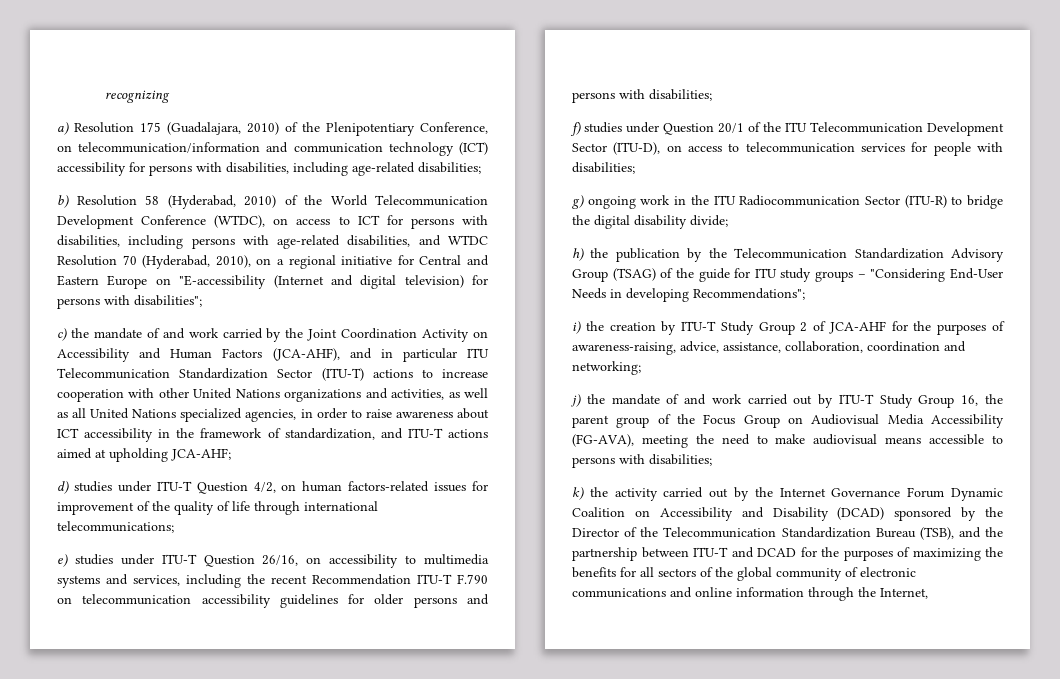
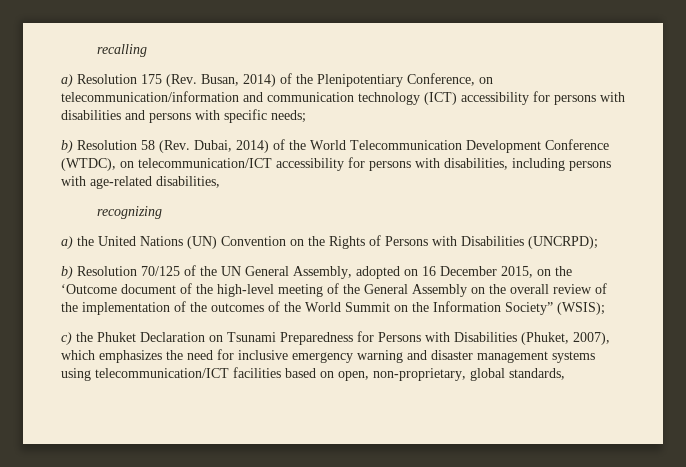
- recognizing
+ recalling
- a) Resolution 175 (Guadalajara, 2010) of the Plenipotentiary Conference, on telecommunication/information and communication technology (ICT) accessibility for persons with disabilities, including age-related disabilities;
+ a) Resolution 175 (Rev. Busan, 2014) of the Plenipotentiary Conference, on telecommunication/information and communication technology (ICT) accessibility for persons with disabilities and persons with specific needs;
- b) Resolution 58 (Hyderabad, 2010) of the World Telecommunication Development Conference (WTDC), on access to ICT for persons with disabilities, including persons with age-related disabilities, and WTDC Resolution 70 (Hyderabad, 2010), on a regional initiative for Central and Eastern Europe on "E-accessibility (Internet and digital television) for persons with disabilities";
- c) the mandate of and work carried by the Joint Coordination Activity on Accessibility and Human Factors (JCA-AHF), and in particular ITU Telecommunication Standardization Sector (ITU-T) actions to increase cooperation with other United Nations organizations and activities, as well as all United Nations specialized agencies, in order to raise awareness about ICT accessibility in the framework of standardization, and ITU-T actions aimed at upholding JCA-AHF;
- d) studies under ITU-T Question 4/2, on human factors-related issues for improvement of the quality of life through international telecommunications;
- e) studies under ITU-T Question 26/16, on accessibility to multimedia systems and services, including the recent Recommendation ITU-T F.790 on telecommunication accessibility guidelines for older persons and persons with disabilities;
- f) studies under Question 20/1 of the ITU Telecommunication Development Sector (ITU-D), on access to telecommunication services for people with disabilities;
- g) ongoing work in the ITU Radiocommunication Sector (ITU-R) to bridge the digital disability divide;
- h) the publication by the Telecommunication Standardization Advisory Group (TSAG) of the guide for ITU study groups – "Considering End-User Needs in developing Recommendations";
- i) the creation by ITU-T Study Group 2 of JCA-AHF for the purposes of awareness-raising, advice, assistance, collaboration, coordination and networking;
- j) the mandate of and work carried out by ITU-T Study Group 16, the parent group of the Focus Group on Audiovisual Media Accessibility (FG-AVA), meeting the need to make audiovisual means accessible to persons with disabilities;
- k) the activity carried out by the Internet Governance Forum Dynamic Coalition on Accessibility and Disability (DCAD) sponsored by the Director of the Telecommunication Standardization Bureau (TSB), and the partnership between ITU-T and DCAD for the purposes of maximizing the benefits for all sectors of the global community of electronic communications and online information through the Internet,
+ b) Resolution 58 (Rev. Dubai, 2014) of the World Telecommunication Development Conference (WTDC), on telecommunication/ICT accessibility for persons with disabilities, including persons with age-related disabilities,
+ recognizing
+ a) the United Nations (UN) Convention on the Rights of Persons with Disabilities (UNCRPD);
+ b) Resolution 70/125 of the UN General Assembly, adopted on 16 December 2015, on the ‘Outcome document of the high-level meeting of the General Assembly on the overall review of the implementation of the outcomes of the World Summit on the Information Society” (WSIS);
+ c) the Phuket Declaration on Tsunami Preparedness for Persons with Disabilities (Phuket, 2007), which emphasizes the need for inclusive emergency warning and disaster management systems using telecommunication/ICT facilities based on open, non-proprietary, global standards,

